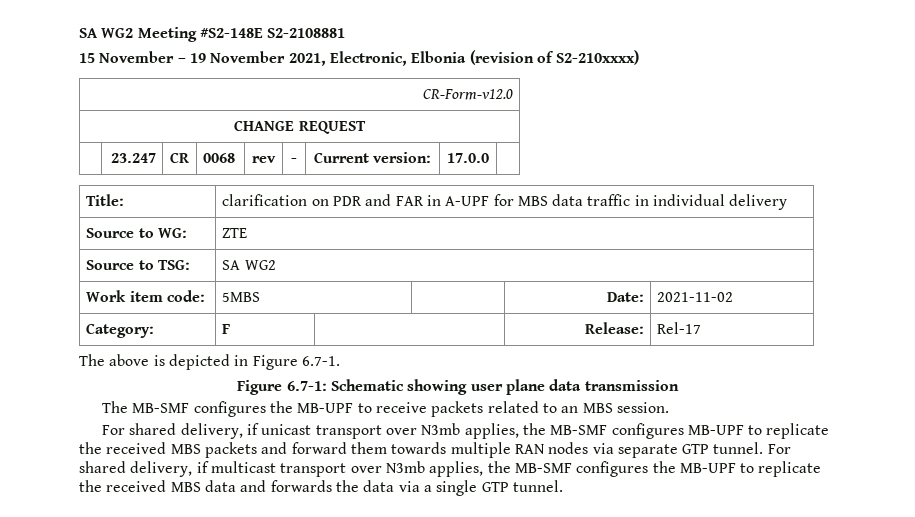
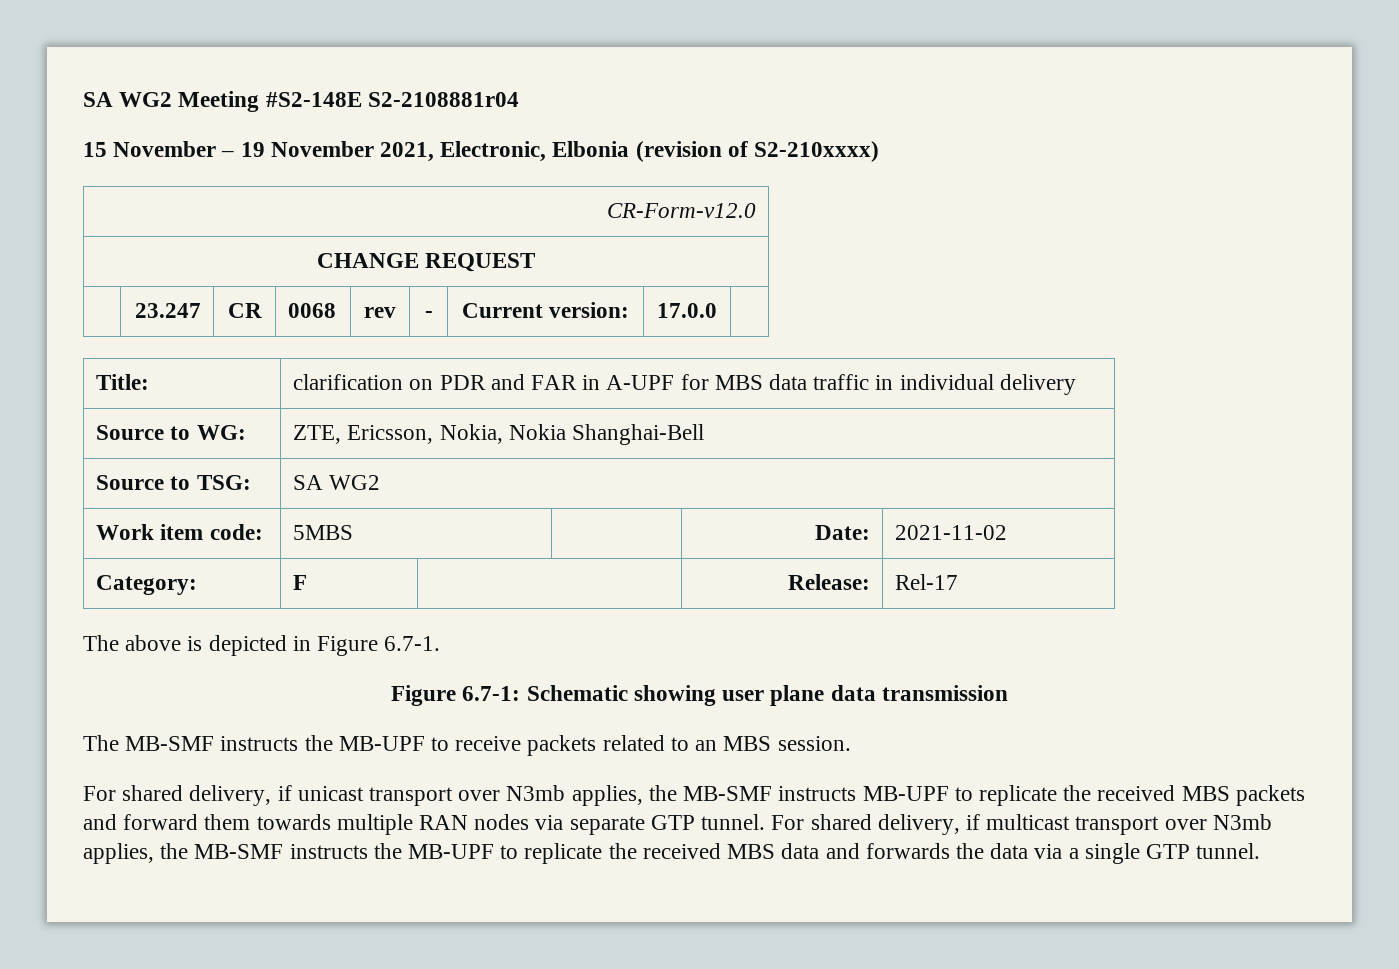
- SA WG2 Meeting #S2-148E S2-2108881
+ SA WG2 Meeting #S2-148E S2-2108881r04
- Source to WG: | ZTE
+ Source to WG: | ZTE, Ericsson, Nokia, Nokia Shanghai-Bell
- The MB-SMF configures the MB-UPF to receive packets related to an MBS session.
+ The MB-SMF instructs the MB-UPF to receive packets related to an MBS session.
- For shared delivery, if unicast transport over N3mb applies, the MB-SMF configures MB-UPF to replicate the received MBS packets and forward them towards multiple RAN nodes via separate GTP tunnel.
+ For shared delivery, if unicast transport over N3mb applies, the MB-SMF instructs MB-UPF to replicate the received MBS packets and forward them towards multiple RAN nodes via separate GTP tunnel.
- For shared delivery, if multicast transport over N3mb applies, the MB-SMF configures the MB-UPF to replicate the received MBS data and forwards the data via a single GTP tunnel.
+ For shared delivery, if multicast transport over N3mb applies, the MB-SMF instructs the MB-UPF to replicate the received MBS data and forwards the data via a single GTP tunnel.

